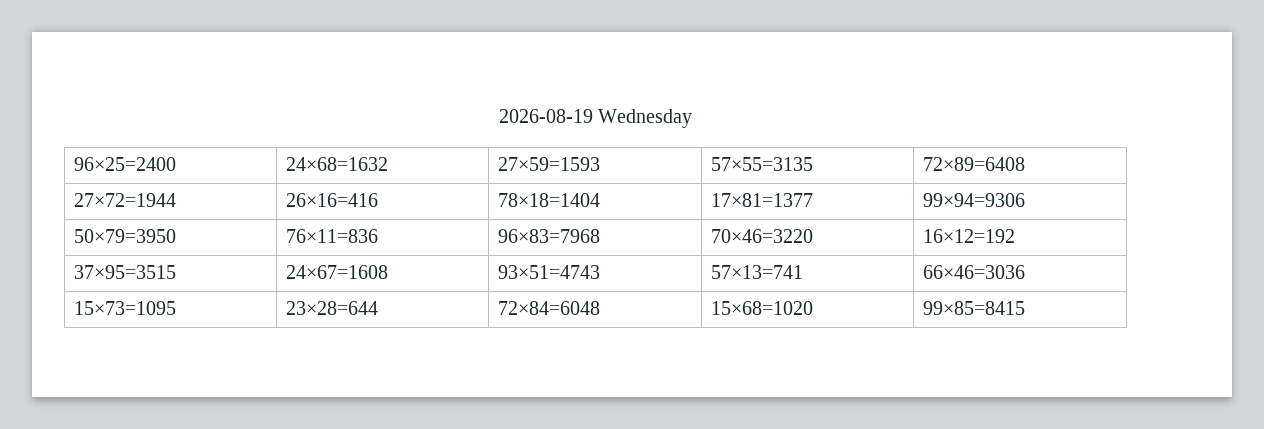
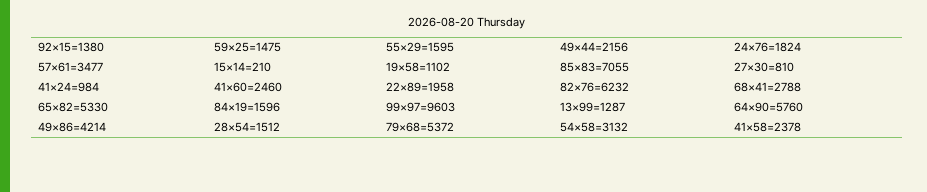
- 2026-08-19 Wednesday
- 96×25=2400 | 24×68=1632 | 27×59=1593 | 57×55=3135 | 72×89=6408
- 27×72=1944 | 26×16=416 | 78×18=1404 | 17×81=1377 | 99×94=9306
- 50×79=3950 | 76×11=836 | 96×83=7968 | 70×46=3220 | 16×12=192
- 37×95=3515 | 24×67=1608 | 93×51=4743 | 57×13=741 | 66×46=3036
- 15×73=1095 | 23×28=644 | 72×84=6048 | 15×68=1020 | 99×85=8415
+ 2026-08-20 Thursday
+ 92×15=1380 | 59×25=1475 | 55×29=1595 | 49×44=2156 | 24×76=1824
+ 57×61=3477 | 15×14=210 | 19×58=1102 | 85×83=7055 | 27×30=810
+ 41×24=984 | 41×60=2460 | 22×89=1958 | 82×76=6232 | 68×41=2788
+ 65×82=5330 | 84×19=1596 | 99×97=9603 | 13×99=1287 | 64×90=5760
+ 49×86=4214 | 28×54=1512 | 79×68=5372 | 54×58=3132 | 41×58=2378

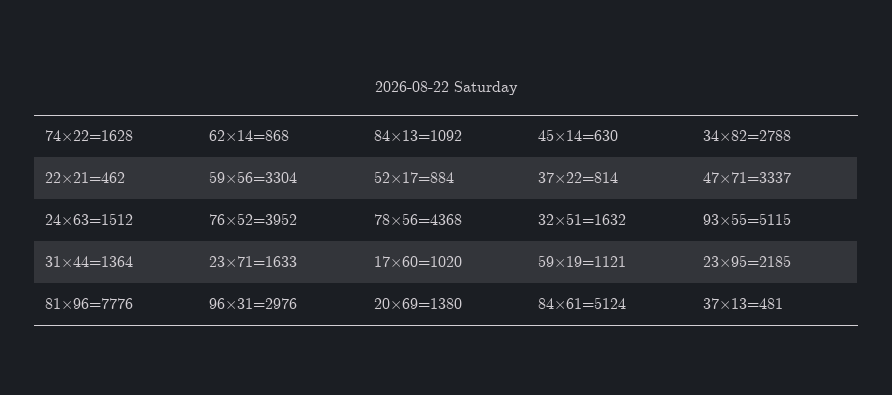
- 2026-08-20 Thursday
- 92×15=1380 | 59×25=1475 | 55×29=1595 | 49×44=2156 | 24×76=1824
- 57×61=3477 | 15×14=210 | 19×58=1102 | 85×83=7055 | 27×30=810
- 41×24=984 | 41×60=2460 | 22×89=1958 | 82×76=6232 | 68×41=2788
- 65×82=5330 | 84×19=1596 | 99×97=9603 | 13×99=1287 | 64×90=5760
- 49×86=4214 | 28×54=1512 | 79×68=5372 | 54×58=3132 | 41×58=2378
+ 2026-08-22 Saturday
+ 74×22=1628 | 62×14=868 | 84×13=1092 | 45×14=630 | 34×82=2788
+ 22×21=462 | 59×56=3304 | 52×17=884 | 37×22=814 | 47×71=3337
+ 24×63=1512 | 76×52=3952 | 78×56=4368 | 32×51=1632 | 93×55=5115
+ 31×44=1364 | 23×71=1633 | 17×60=1020 | 59×19=1121 | 23×95=2185
+ 81×96=7776 | 96×31=2976 | 20×69=1380 | 84×61=5124 | 37×13=481

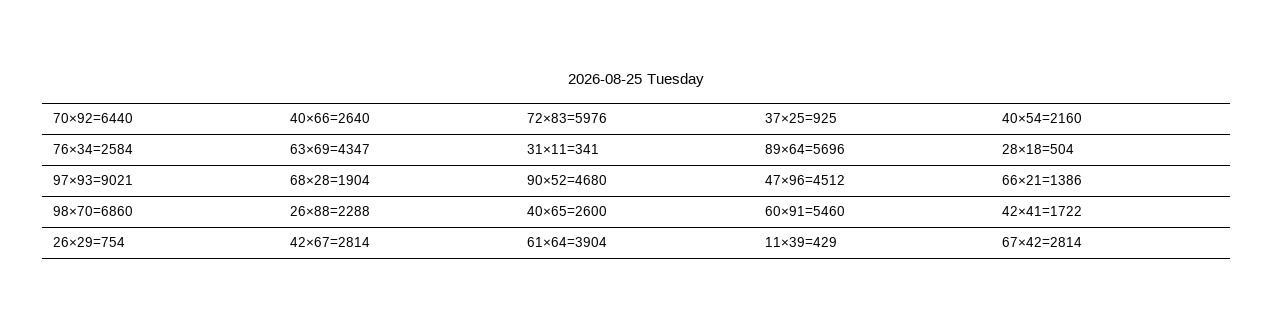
- 2026-08-22 Saturday
- 74×22=1628 | 62×14=868 | 84×13=1092 | 45×14=630 | 34×82=2788
- 22×21=462 | 59×56=3304 | 52×17=884 | 37×22=814 | 47×71=3337
- 24×63=1512 | 76×52=3952 | 78×56=4368 | 32×51=1632 | 93×55=5115
- 31×44=1364 | 23×71=1633 | 17×60=1020 | 59×19=1121 | 23×95=2185
- 81×96=7776 | 96×31=2976 | 20×69=1380 | 84×61=5124 | 37×13=481
+ 2026-08-25 Tuesday
+ 70×92=6440 | 40×66=2640 | 72×83=5976 | 37×25=925 | 40×54=2160
+ 76×34=2584 | 63×69=4347 | 31×11=341 | 89×64=5696 | 28×18=504
+ 97×93=9021 | 68×28=1904 | 90×52=4680 | 47×96=4512 | 66×21=1386
+ 98×70=6860 | 26×88=2288 | 40×65=2600 | 60×91=5460 | 42×41=1722
+ 26×29=754 | 42×67=2814 | 61×64=3904 | 11×39=429 | 67×42=2814

